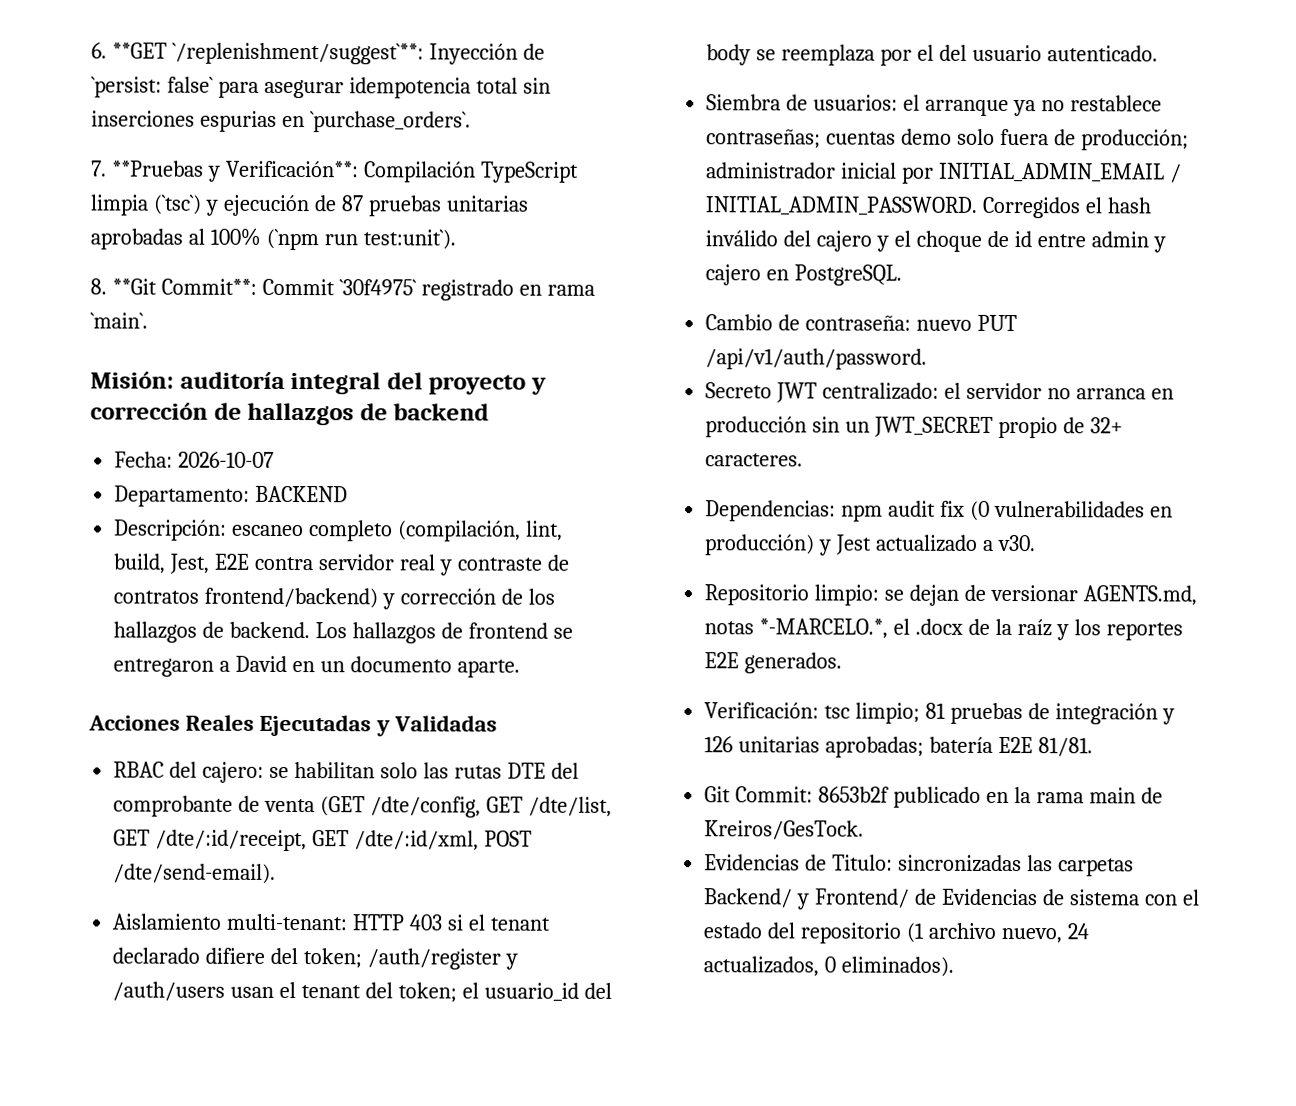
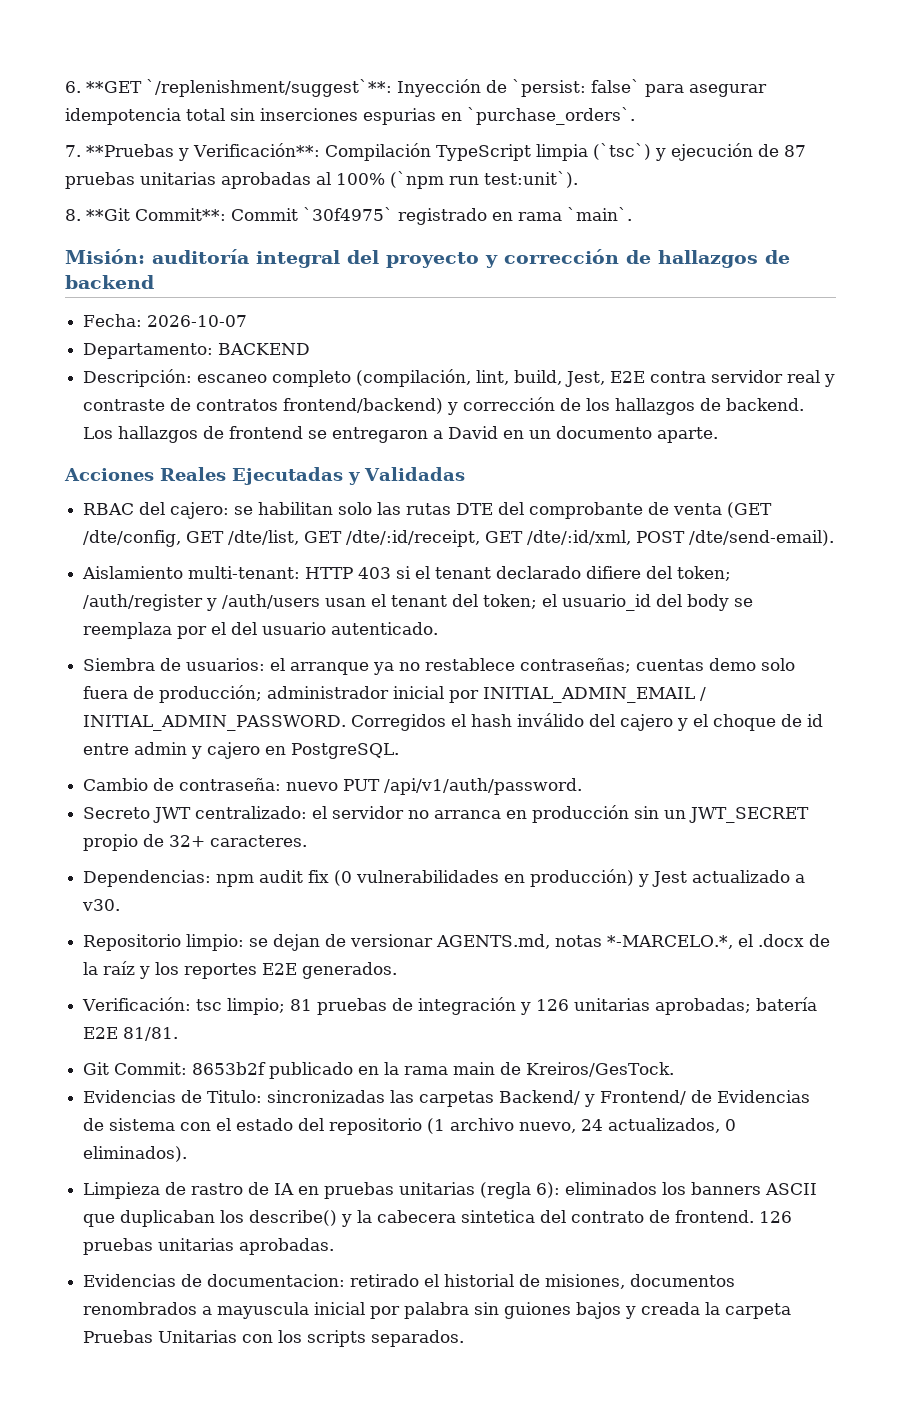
+ Limpieza de rastro de IA en pruebas unitarias (regla 6): eliminados los banners ASCII que duplicaban los describe() y la cabecera sintetica del contrato de frontend. 126 pruebas unitarias aprobadas.
+ Evidencias de documentacion: retirado el historial de misiones, documentos renombrados a mayuscula inicial por palabra sin guiones bajos y creada la carpeta Pruebas Unitarias con los scripts separados.

